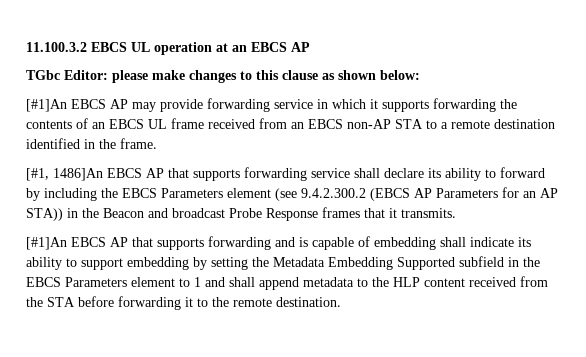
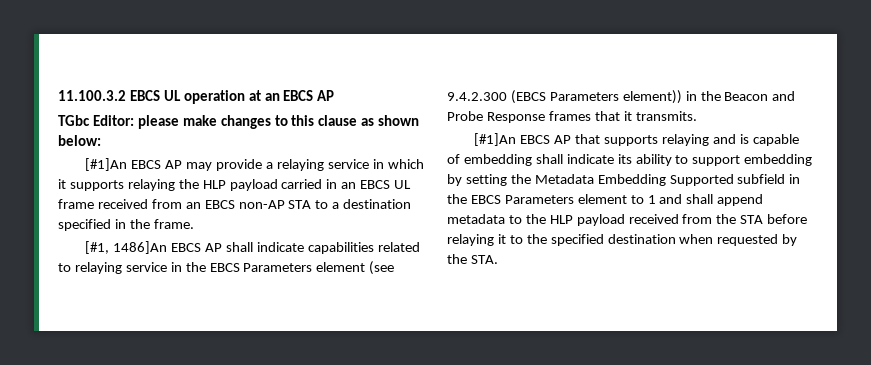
- [#1]An EBCS AP may provide forwarding service in which it supports forwarding the contents of an EBCS UL frame received from an EBCS non-AP STA to a remote destination identified in the frame.
+ [#1]An EBCS AP may provide a relaying service in which it supports relaying the HLP payload carried in an EBCS UL frame received from an EBCS non-AP STA to a destination specified in the frame.
- [#1, 1486]An EBCS AP that supports forwarding service shall declare its ability to forward by including the EBCS Parameters element (see 9.4.2.300.2 (EBCS AP Parameters for an AP STA)) in the Beacon and broadcast Probe Response frames that it transmits.
+ [#1, 1486]An EBCS AP shall indicate capabilities related to relaying service in the EBCS Parameters element (see 9.4.2.300 (EBCS Parameters element)) in the Beacon and Probe Response frames that it transmits.
- [#1]An EBCS AP that supports forwarding and is capable of embedding shall indicate its ability to support embedding by setting the Metadata Embedding Supported subfield in the EBCS Parameters element to 1 and shall append metadata to the HLP content received from the STA before forwarding it to the remote destination.
+ [#1]An EBCS AP that supports relaying and is capable of embedding shall indicate its ability to support embedding by setting the Metadata Embedding Supported subfield in the EBCS Parameters element to 1 and shall append metadata to the HLP payload received from the STA before relaying it to the specified destination when requested by the STA.

